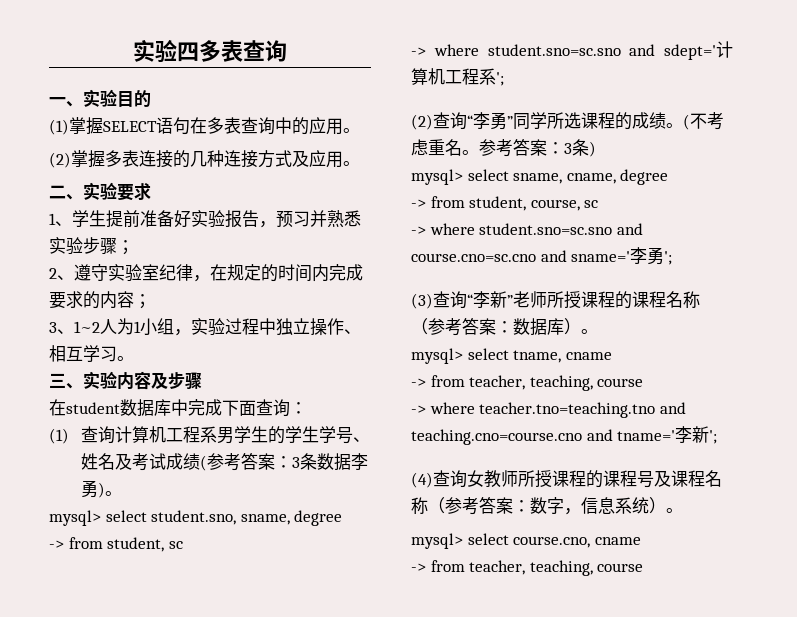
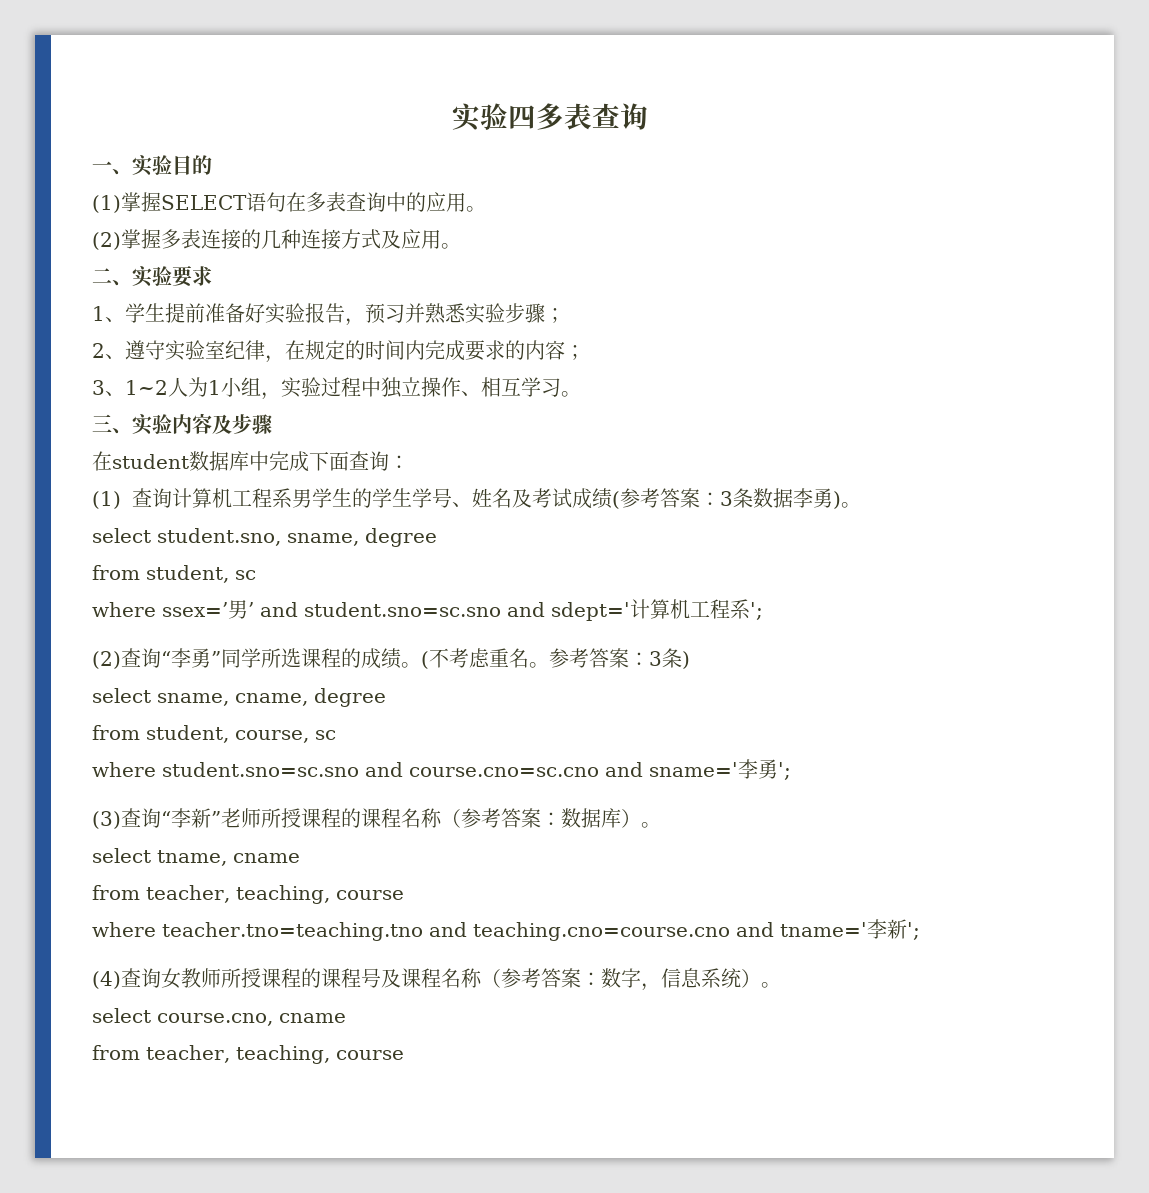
- mysql> select student.sno, sname, degree
+ select student.sno, sname, degree
- -> from student, sc
+ from student, sc
- -> where student.sno=sc.sno and sdept='计算机工程系';
+ where ssex=’男’ and student.sno=sc.sno and sdept='计算机工程系';
- mysql> select sname, cname, degree
+ select sname, cname, degree
- -> from student, course, sc
+ from student, course, sc
- -> where student.sno=sc.sno and course.cno=sc.cno and sname='李勇';
+ where student.sno=sc.sno and course.cno=sc.cno and sname='李勇';
- mysql> select tname, cname
- -> from teacher, teaching, course
+ select tname, cname
+ from teacher, teaching, course
- -> where teacher.tno=teaching.tno and teaching.cno=course.cno and tname='李新';
+ where teacher.tno=teaching.tno and teaching.cno=course.cno and tname='李新';
- mysql> select course.cno, cname
- -> from teacher, teaching, course
+ select course.cno, cname
+ from teacher, teaching, course

